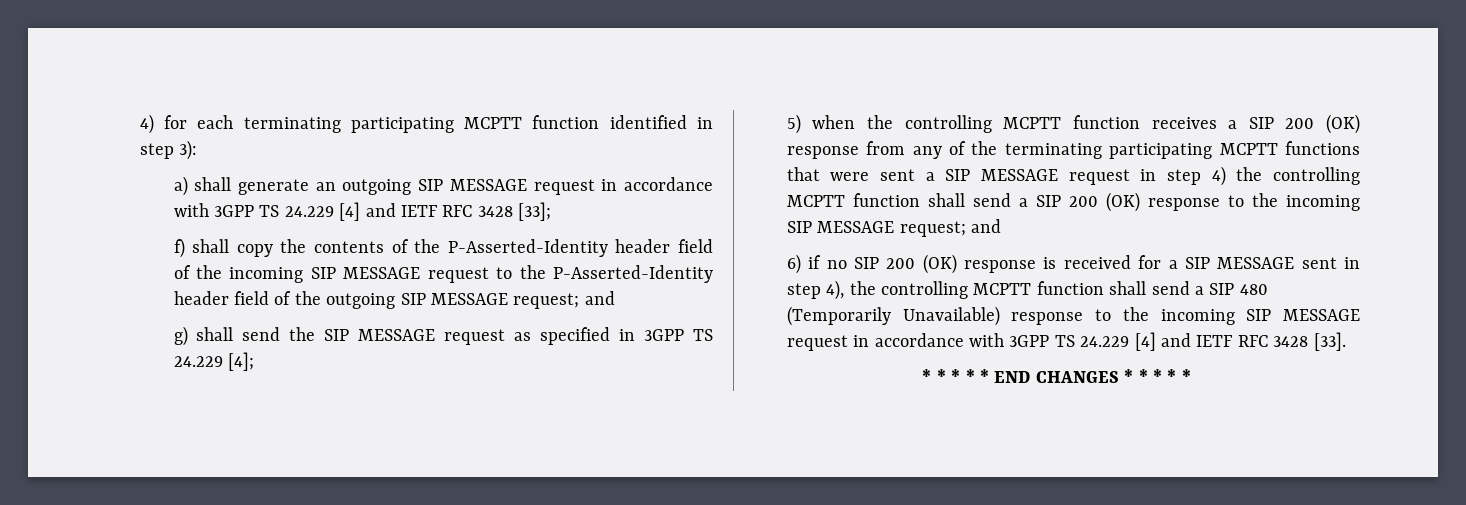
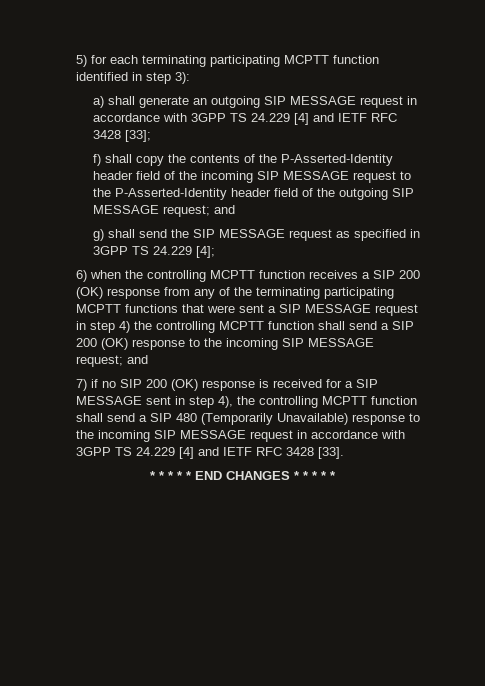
- 4) for each terminating participating MCPTT function identified in step 3):
+ 5) for each terminating participating MCPTT function identified in step 3):
- 5) when the controlling MCPTT function receives a SIP 200 (OK) response from any of the terminating participating MCPTT functions that were sent a SIP MESSAGE request in step 4) the controlling MCPTT function shall send a SIP 200 (OK) response to the incoming SIP MESSAGE request; and
+ 6) when the controlling MCPTT function receives a SIP 200 (OK) response from any of the terminating participating MCPTT functions that were sent a SIP MESSAGE request in step 4) the controlling MCPTT function shall send a SIP 200 (OK) response to the incoming SIP MESSAGE request; and
- 6) if no SIP 200 (OK) response is received for a SIP MESSAGE sent in step 4), the controlling MCPTT function shall send a SIP 480 (Temporarily Unavailable) response to the incoming SIP MESSAGE request in accordance with 3GPP TS 24.229 [4] and IETF RFC 3428 [33].
+ 7) if no SIP 200 (OK) response is received for a SIP MESSAGE sent in step 4), the controlling MCPTT function shall send a SIP 480 (Temporarily Unavailable) response to the incoming SIP MESSAGE request in accordance with 3GPP TS 24.229 [4] and IETF RFC 3428 [33].

